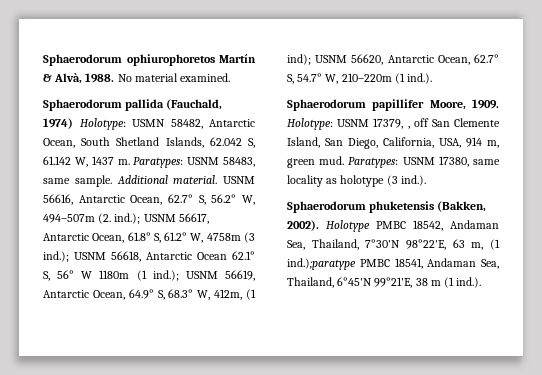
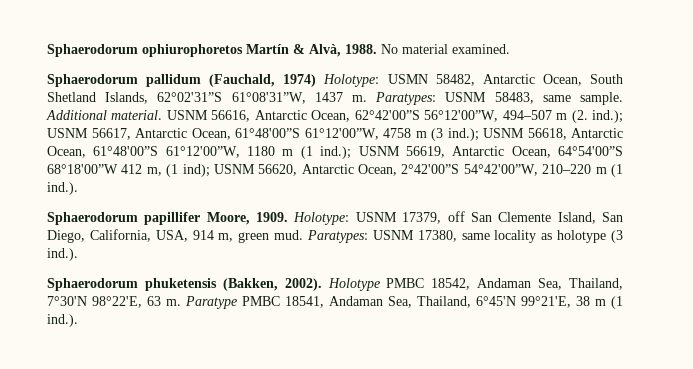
- Sphaerodorum pallida (Fauchald, 1974) Holotype: USMN 58482, Antarctic Ocean, South Shetland Islands, 62.042 S, 61.142 W, 1437 m.
+ Sphaerodorum pallidum (Fauchald, 1974) Holotype: USMN 58482, Antarctic Ocean, South Shetland Islands, 62°02'31”S 61°08'31”W, 1437 m.
- USNM 56616, Antarctic Ocean, 62.7° S, 56.2° W, 494–507m (2. ind.); USNM 56617, Antarctic Ocean, 61.8° S, 61.2° W, 4758m (3 ind.); USNM 56618, Antarctic Ocean 62.1° S, 56° W 1180m (1 ind.); USNM 56619, Antarctic Ocean, 64.9° S, 68.3° W, 412m, (1 ind); USNM 56620, Antarctic Ocean, 62.7° S, 54.7° W, 210–220m (1 ind.).
+ USNM 56616, Antarctic Ocean, 62°42'00”S 56°12'00”W, 494–507 m (2. ind.); USNM 56617, Antarctic Ocean, 61°48'00”S 61°12'00”W, 4758 m (3 ind.); USNM 56618, Antarctic Ocean, 61°48'00”S 61°12'00”W, 1180 m (1 ind.); USNM 56619, Antarctic Ocean, 64°54'00”S 68°18'00”W 412 m, (1 ind); USNM 56620, Antarctic Ocean, 2°42'00”S 54°42'00”W, 210–220 m (1 ind.).
- Holotype: USNM 17379, , off San Clemente Island, San Diego, California, USA, 914 m, green mud.
+ Holotype: USNM 17379, off San Clemente Island, San Diego, California, USA, 914 m, green mud.
- Holotype PMBC 18542, Andaman Sea, Thailand, 7°30'N 98°22'E, 63 m, (1 ind.);paratype PMBC 18541, Andaman Sea, Thailand, 6°45'N 99°21'E, 38 m (1 ind.).
+ Holotype PMBC 18542, Andaman Sea, Thailand, 7°30'N 98°22'E, 63 m. Paratype PMBC 18541, Andaman Sea, Thailand, 6°45'N 99°21'E, 38 m (1 ind.).

